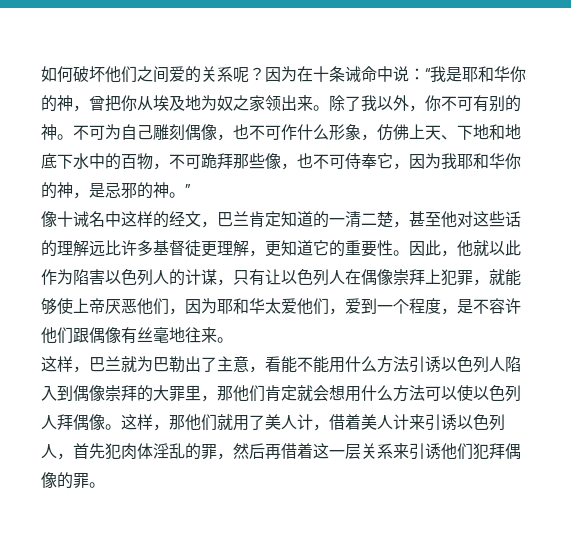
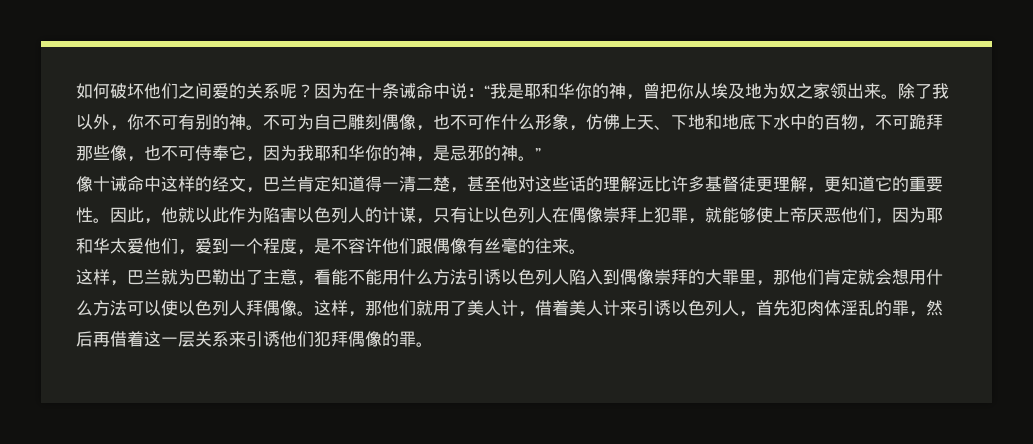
- 像十诫名中这样的经文，巴兰肯定知道的一清二楚，甚至他对这些话的理解远比许多基督徒更理解，更知道它的重要性。
+ 像十诫命中这样的经文，巴兰肯定知道得一清二楚，甚至他对这些话的理解远比许多基督徒更理解，更知道它的重要性。
- 因此，他就以此作为陷害以色列人的计谋，只有让以色列人在偶像崇拜上犯罪，就能够使上帝厌恶他们，因为耶和华太爱他们，爱到一个程度，是不容许他们跟偶像有丝毫地往来。
+ 因此，他就以此作为陷害以色列人的计谋，只有让以色列人在偶像崇拜上犯罪，就能够使上帝厌恶他们，因为耶和华太爱他们，爱到一个程度，是不容许他们跟偶像有丝毫的往来。

